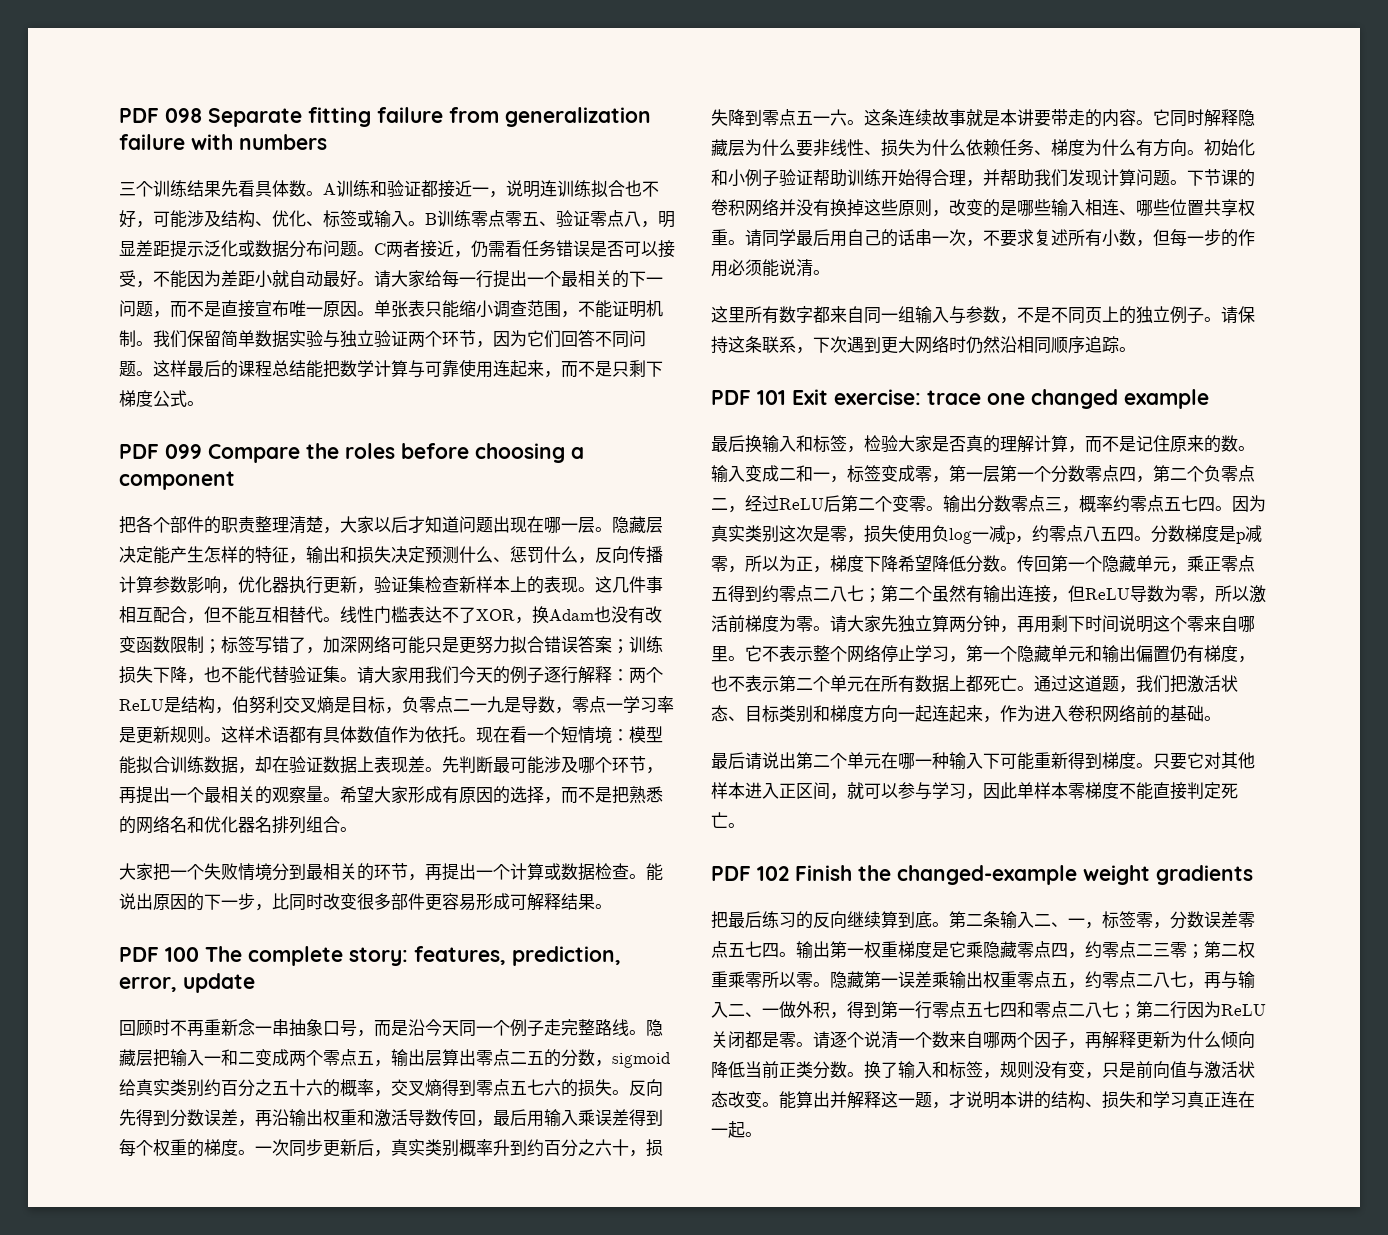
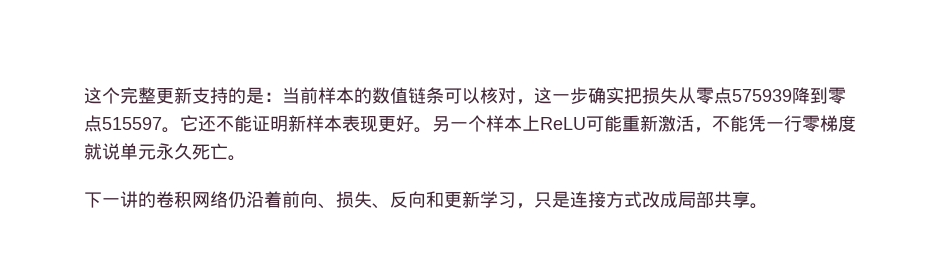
- PDF 098 Separate fitting failure from generalization failure with numbers
- 三个训练结果先看具体数。A训练和验证都接近一，说明连训练拟合也不好，可能涉及结构、优化、标签或输入。B训练零点零五、验证零点八，明显差距提示泛化或数据分布问题。C两者接近，仍需看任务错误是否可以接受，不能因为差距小就自动最好。请大家给每一行提出一个最相关的下一问题，而不是直接宣布唯一原因。单张表只能缩小调查范围，不能证明机制。我们保留简单数据实验与独立验证两个环节，因为它们回答不同问题。这样最后的课程总结能把数学计算与可靠使用连起来，而不是只剩下梯度公式。
- PDF 099 Compare the roles before choosing a component
- 把各个部件的职责整理清楚，大家以后才知道问题出现在哪一层。隐藏层决定能产生怎样的特征，输出和损失决定预测什么、惩罚什么，反向传播计算参数影响，优化器执行更新，验证集检查新样本上的表现。这几件事相互配合，但不能互相替代。线性门槛表达不了XOR，换Adam也没有改变函数限制；标签写错了，加深网络可能只是更努力拟合错误答案；训练损失下降，也不能代替验证集。请大家用我们今天的例子逐行解释：两个ReLU是结构，伯努利交叉熵是目标，负零点二一九是导数，零点一学习率是更新规则。这样术语都有具体数值作为依托。现在看一个短情境：模型能拟合训练数据，却在验证数据上表现差。先判断最可能涉及哪个环节，再提出一个最相关的观察量。希望大家形成有原因的选择，而不是把熟悉的网络名和优化器名排列组合。
- 大家把一个失败情境分到最相关的环节，再提出一个计算或数据检查。能说出原因的下一步，比同时改变很多部件更容易形成可解释结果。
- PDF 100 The complete story: features, prediction, error, update
- 回顾时不再重新念一串抽象口号，而是沿今天同一个例子走完整路线。隐藏层把输入一和二变成两个零点五，输出层算出零点二五的分数，sigmoid给真实类别约百分之五十六的概率，交叉熵得到零点五七六的损失。反向先得到分数误差，再沿输出权重和激活导数传回，最后用输入乘误差得到每个权重的梯度。一次同步更新后，真实类别概率升到约百分之六十，损失降到零点五一六。这条连续故事就是本讲要带走的内容。它同时解释隐藏层为什么要非线性、损失为什么依赖任务、梯度为什么有方向。初始化和小例子验证帮助训练开始得合理，并帮助我们发现计算问题。下节课的卷积网络并没有换掉这些原则，改变的是哪些输入相连、哪些位置共享权重。请同学最后用自己的话串一次，不要求复述所有小数，但每一步的作用必须能说清。
- 这里所有数字都来自同一组输入与参数，不是不同页上的独立例子。请保持这条联系，下次遇到更大网络时仍然沿相同顺序追踪。
- PDF 101 Exit exercise: trace one changed example
- 最后换输入和标签，检验大家是否真的理解计算，而不是记住原来的数。输入变成二和一，标签变成零，第一层第一个分数零点四，第二个负零点二，经过ReLU后第二个变零。输出分数零点三，概率约零点五七四。因为真实类别这次是零，损失使用负log一减p，约零点八五四。分数梯度是p减零，所以为正，梯度下降希望降低分数。传回第一个隐藏单元，乘正零点五得到约零点二八七；第二个虽然有输出连接，但ReLU导数为零，所以激活前梯度为零。请大家先独立算两分钟，再用剩下时间说明这个零来自哪里。它不表示整个网络停止学习，第一个隐藏单元和输出偏置仍有梯度，也不表示第二个单元在所有数据上都死亡。通过这道题，我们把激活状态、目标类别和梯度方向一起连起来，作为进入卷积网络前的基础。
- 最后请说出第二个单元在哪一种输入下可能重新得到梯度。只要它对其他样本进入正区间，就可以参与学习，因此单样本零梯度不能直接判定死亡。
- PDF 102 Finish the changed-example weight gradients
- 把最后练习的反向继续算到底。第二条输入二、一，标签零，分数误差零点五七四。输出第一权重梯度是它乘隐藏零点四，约零点二三零；第二权重乘零所以零。隐藏第一误差乘输出权重零点五，约零点二八七，再与输入二、一做外积，得到第一行零点五七四和零点二八七；第二行因为ReLU关闭都是零。请逐个说清一个数来自哪两个因子，再解释更新为什么倾向降低当前正类分数。换了输入和标签，规则没有变，只是前向值与激活状态改变。能算出并解释这一题，才说明本讲的结构、损失和学习真正连在一起。
+ 这个完整更新支持的是：当前样本的数值链条可以核对，这一步确实把损失从零点575939降到零点515597。它还不能证明新样本表现更好。另一个样本上ReLU可能重新激活，不能凭一行零梯度就说单元永久死亡。
+ 下一讲的卷积网络仍沿着前向、损失、反向和更新学习，只是连接方式改成局部共享。

